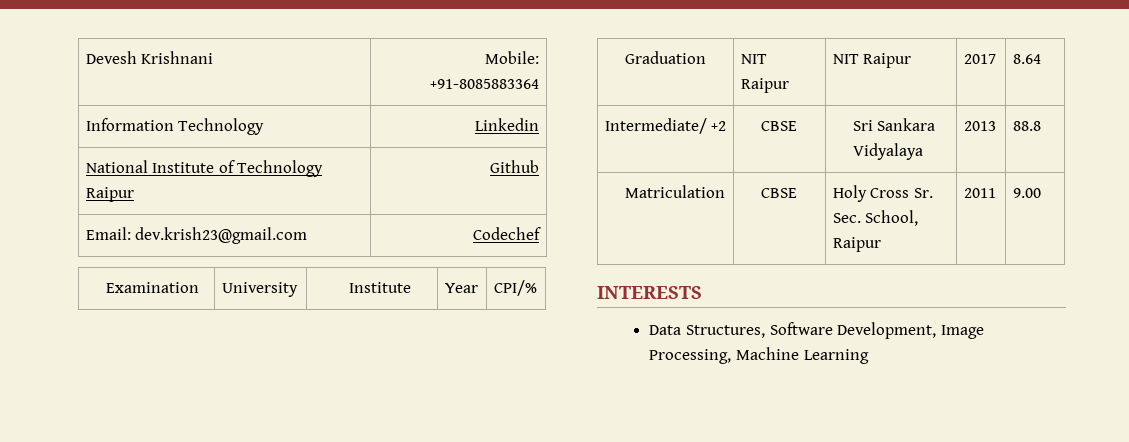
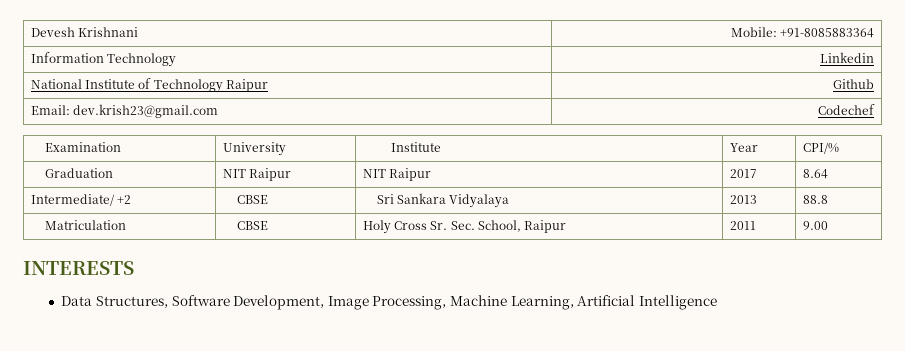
- Data Structures, Software Development, Image Processing, Machine Learning
+ Data Structures, Software Development, Image Processing, Machine Learning, Artificial Intelligence

